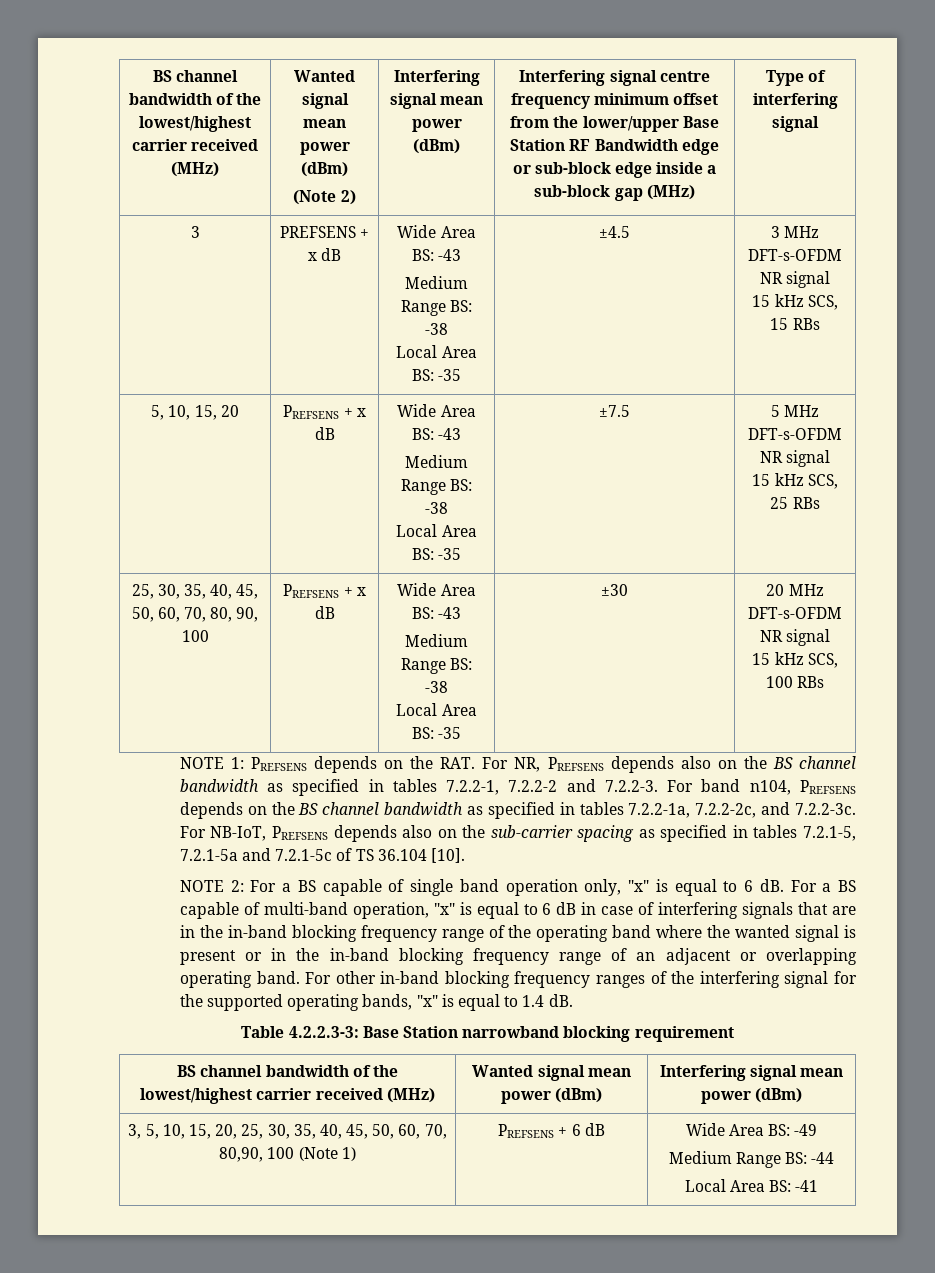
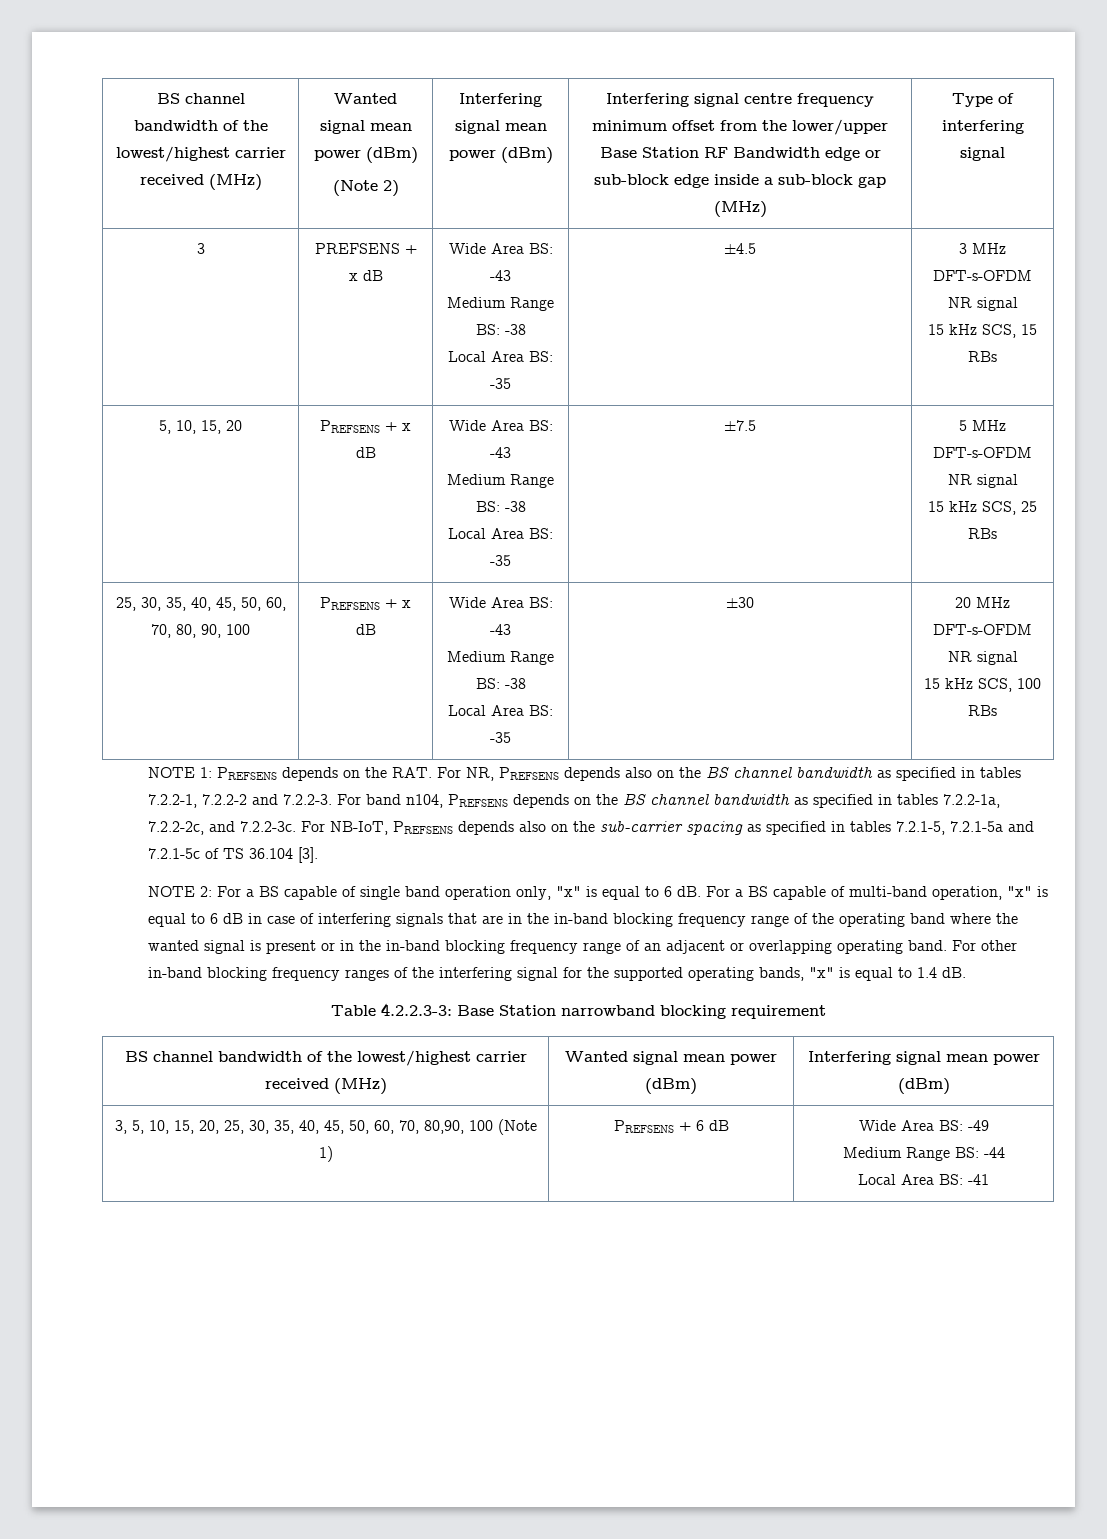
- PREFSENS depends on the RAT. For NR, PREFSENS depends also on the BS channel bandwidth as specified in tables 7.2.2-1, 7.2.2-2 and 7.2.2-3. For band n104, PREFSENS depends on the BS channel bandwidth as specified in tables 7.2.2-1a, 7.2.2-2c, and 7.2.2-3c. For NB-IoT, PREFSENS depends also on the sub-carrier spacing as specified in tables 7.2.1-5, 7.2.1-5a and 7.2.1-5c of TS 36.104 [10].
+ PREFSENS depends on the RAT. For NR, PREFSENS depends also on the BS channel bandwidth as specified in tables 7.2.2-1, 7.2.2-2 and 7.2.2-3. For band n104, PREFSENS depends on the BS channel bandwidth as specified in tables 7.2.2-1a, 7.2.2-2c, and 7.2.2-3c. For NB-IoT, PREFSENS depends also on the sub-carrier spacing as specified in tables 7.2.1-5, 7.2.1-5a and 7.2.1-5c of TS 36.104 [3].

